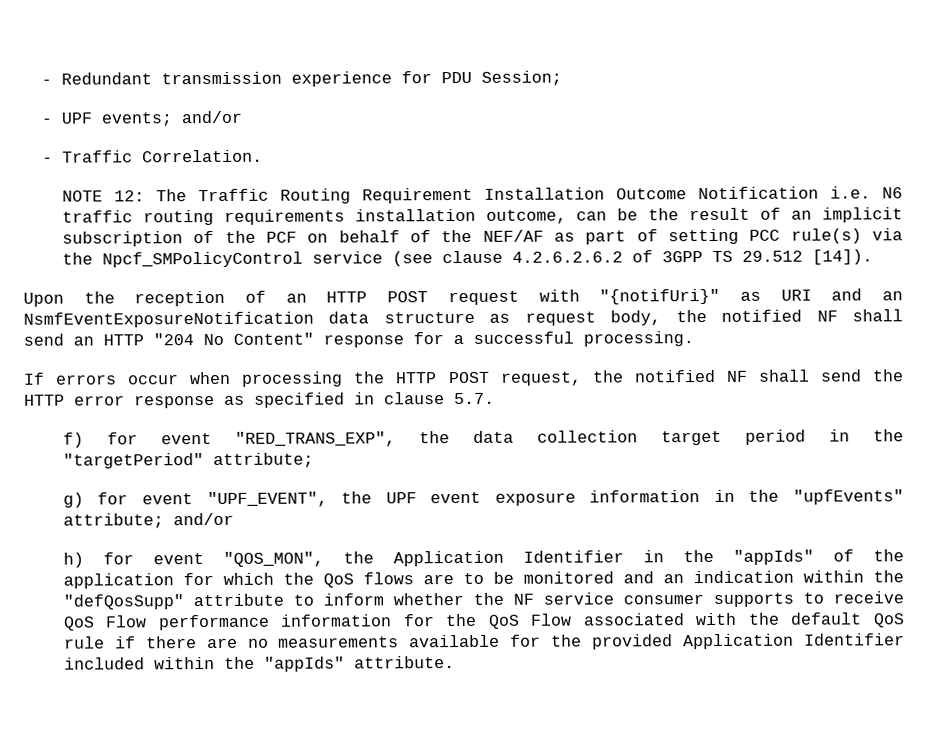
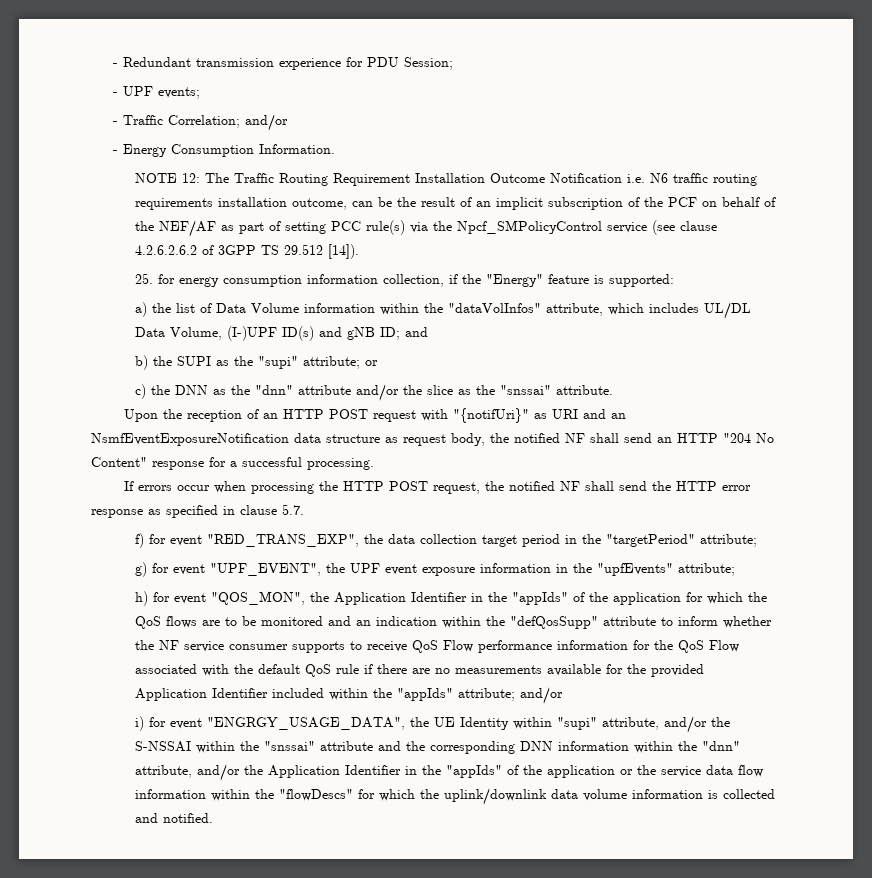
- - UPF events; and/or
+ - UPF events;
+ - Traffic Correlation; and/or
- - Traffic Correlation.
+ - Energy Consumption Information.
+ 25. for energy consumption information collection, if the "Energy" feature is supported:
+ a) the list of Data Volume information within the "dataVolInfos" attribute, which includes UL/DL Data Volume, (I-)UPF ID(s) and gNB ID; and
+ b) the SUPI as the "supi" attribute; or
+ c) the DNN as the "dnn" attribute and/or the slice as the "snssai" attribute.
- g) for event "UPF_EVENT", the UPF event exposure information in the "upfEvents" attribute; and/or
+ g) for event "UPF_EVENT", the UPF event exposure information in the "upfEvents" attribute;
- h) for event "QOS_MON", the Application Identifier in the "appIds" of the application for which the QoS flows are to be monitored and an indication within the "defQosSupp" attribute to inform whether the NF service consumer supports to receive QoS Flow performance information for the QoS Flow associated with the default QoS rule if there are no measurements available for the provided Application Identifier included within the "appIds" attribute.
+ h) for event "QOS_MON", the Application Identifier in the "appIds" of the application for which the QoS flows are to be monitored and an indication within the "defQosSupp" attribute to inform whether the NF service consumer supports to receive QoS Flow performance information for the QoS Flow associated with the default QoS rule if there are no measurements available for the provided Application Identifier included within the "appIds" attribute; and/or
+ i) for event "ENGRGY_USAGE_DATA", the UE Identity within "supi" attribute, and/or the S-NSSAI within the "snssai" attribute and the corresponding DNN information within the "dnn" attribute, and/or the Application Identifier in the "appIds" of the application or the service data flow information within the "flowDescs" for which the uplink/downlink data volume information is collected and notified.

